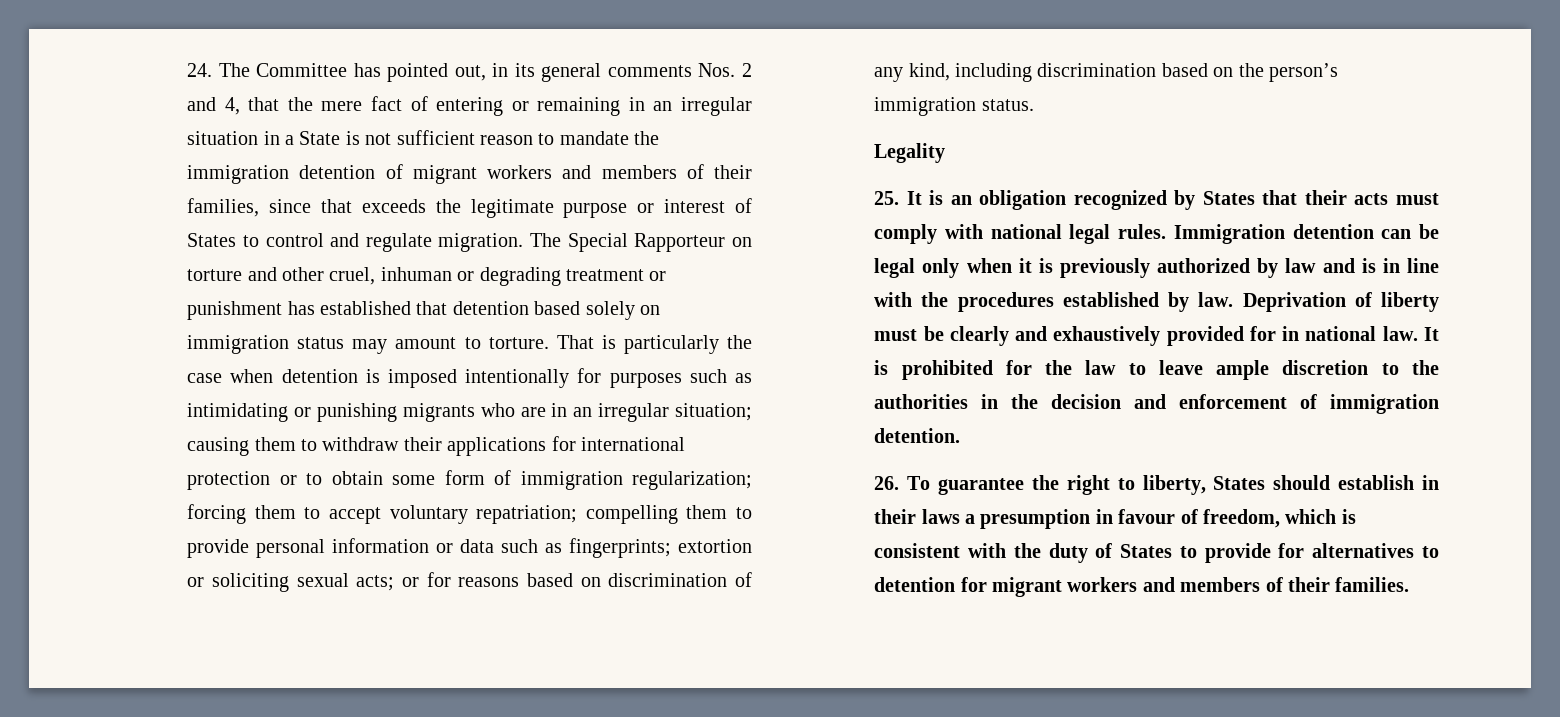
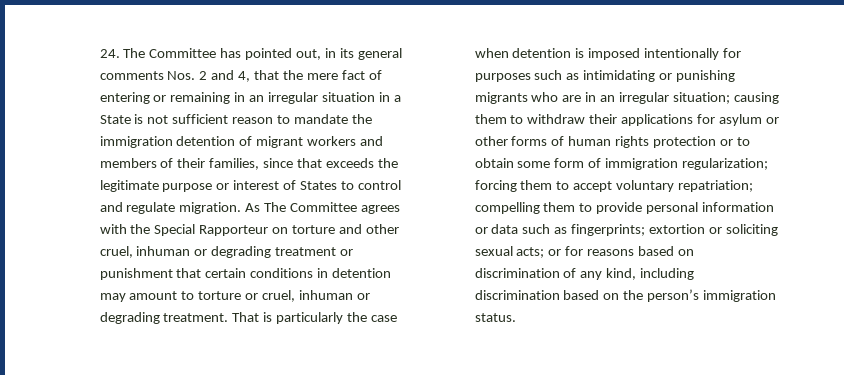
- The Special Rapporteur on torture and other cruel, inhuman or degrading treatment or punishment has established that detention based solely on immigration status may amount to torture.
+ As The Committee agrees with the Special Rapporteur on torture and other cruel, inhuman or degrading treatment or punishment that certain conditions in detention may amount to torture or cruel, inhuman or degrading treatment.
- causing them to withdraw their applications for international protection or to obtain some form of immigration regularization;
+ causing them to withdraw their applications for asylum or other forms of human rights protection or to obtain some form of immigration regularization;
- Legality
- 25. It is an obligation recognized by States that their acts must comply with national legal rules. Immigration detention can be legal only when it is previously authorized by law and is in line with the procedures established by law. Deprivation of liberty must be clearly and exhaustively provided for in national law. It is prohibited for the law to leave ample discretion to the authorities in the decision and enforcement of immigration detention.
- 26. To guarantee the right to liberty, States should establish in their laws a presumption in favour of freedom, which is consistent with the duty of States to provide for alternatives to detention for migrant workers and members of their families.

